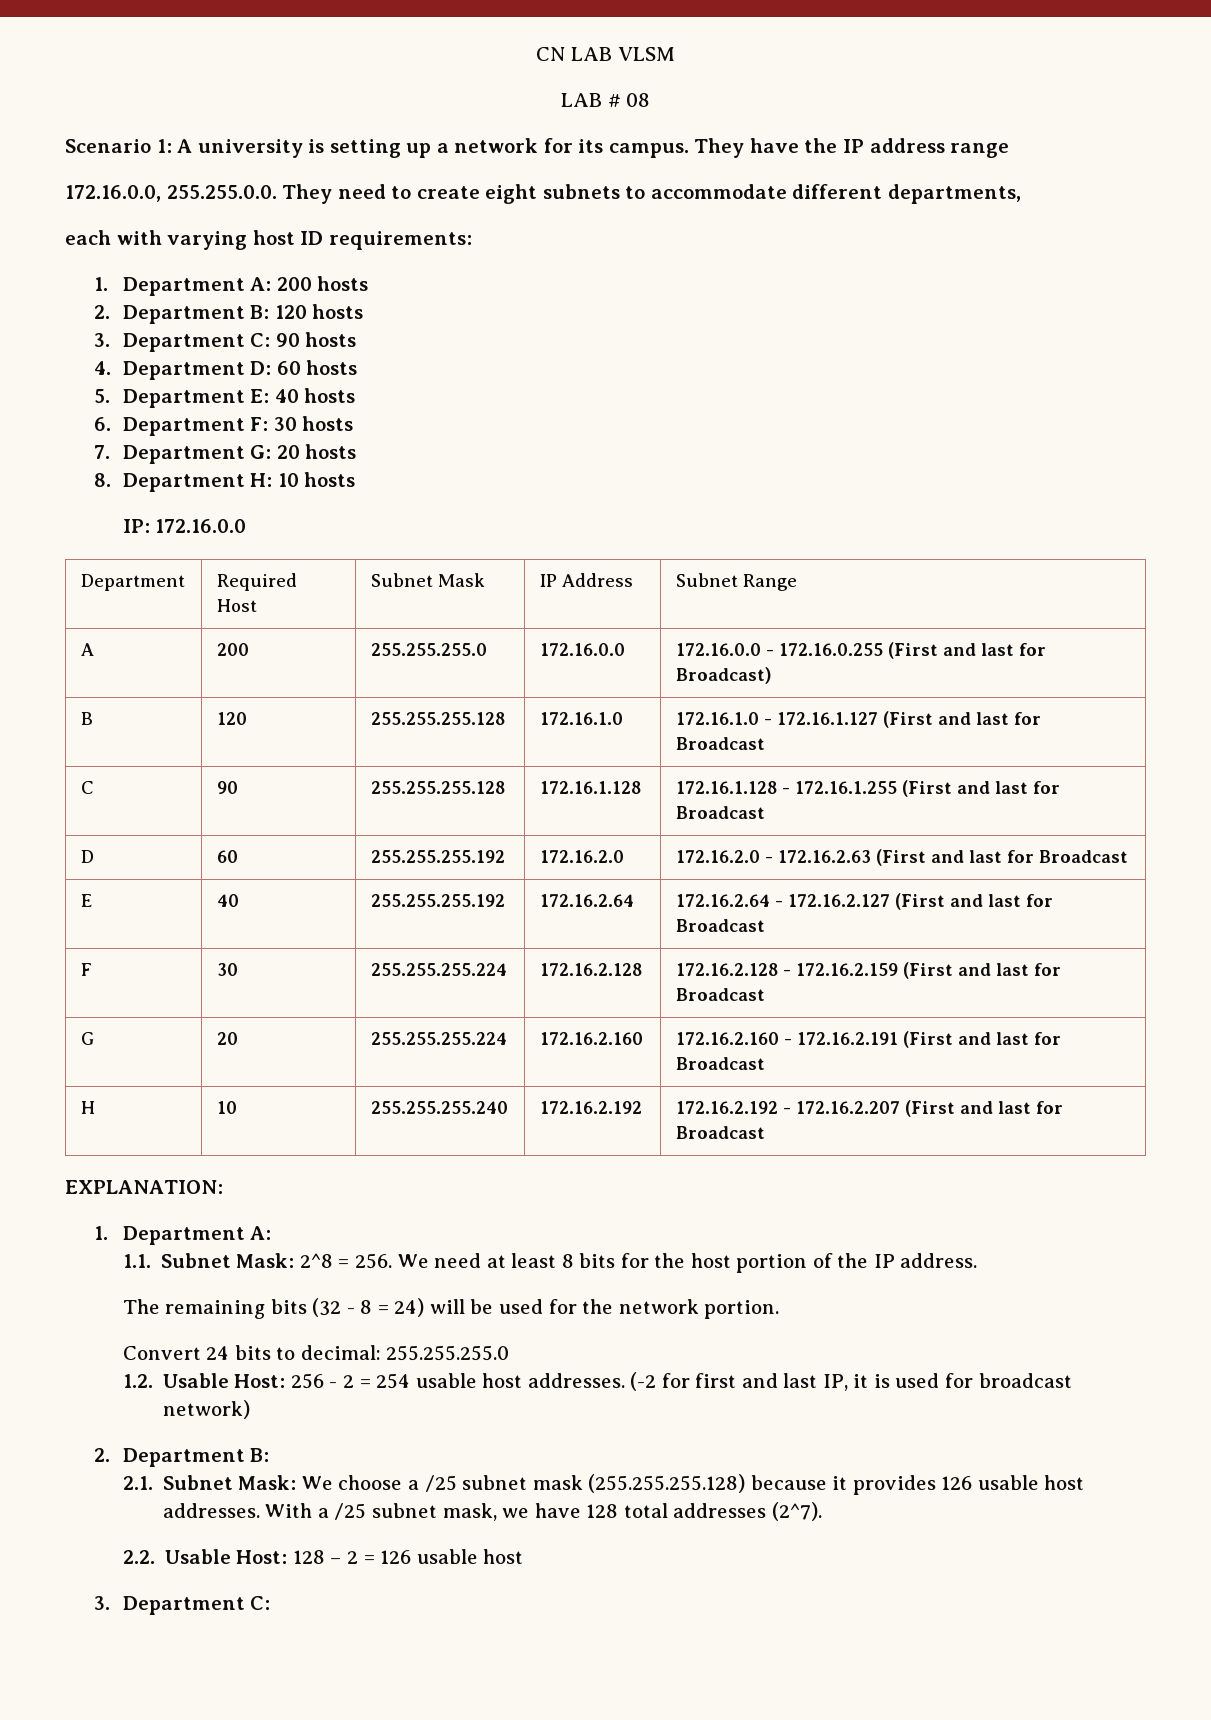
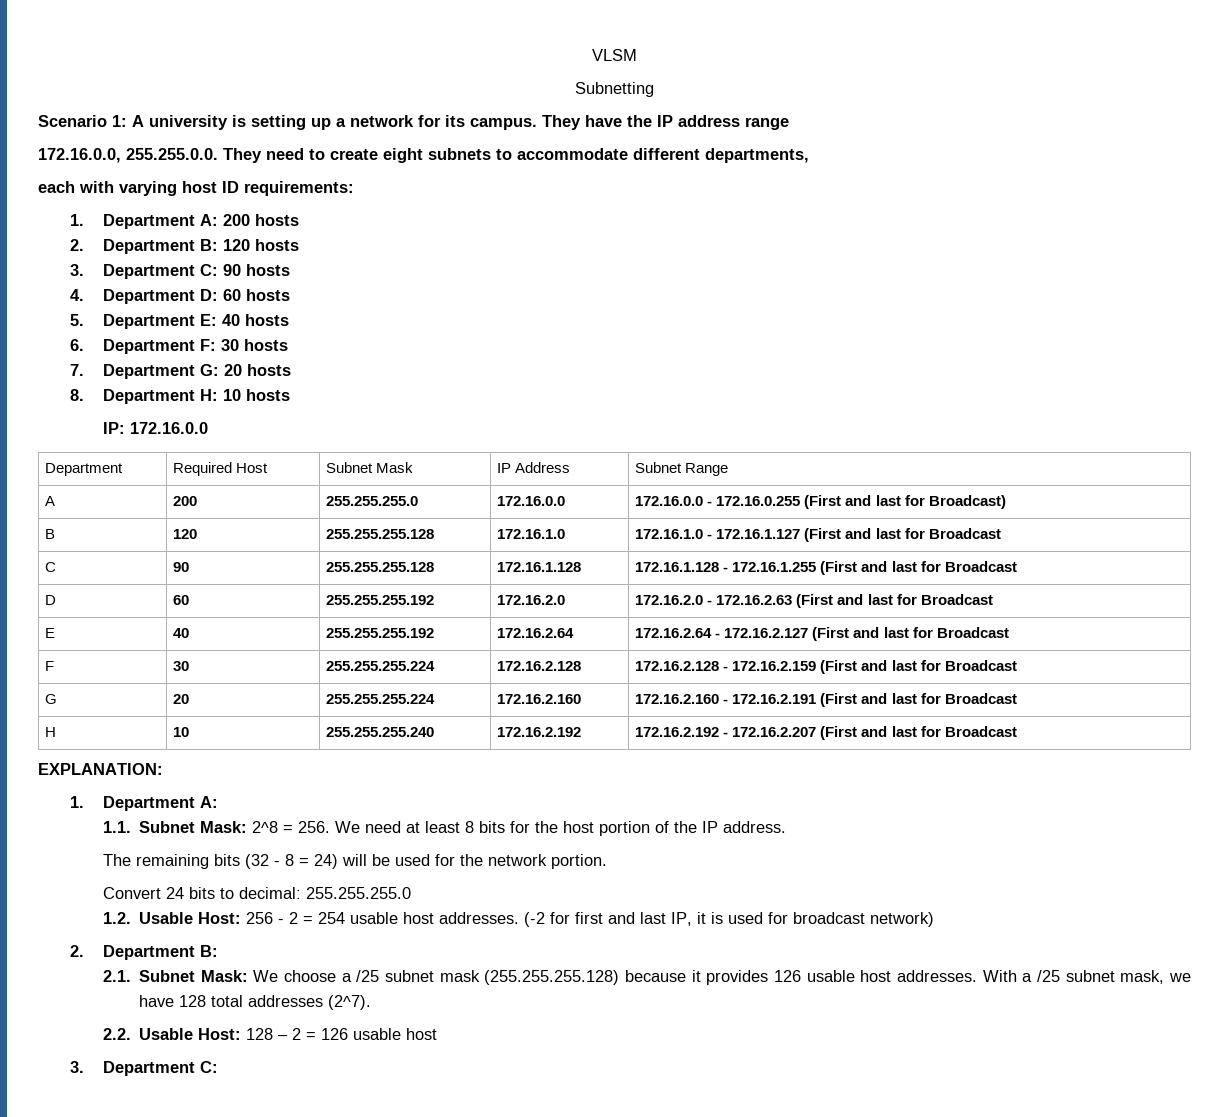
- CN LAB VLSM
+ VLSM
- LAB # 08
+ Subnetting

